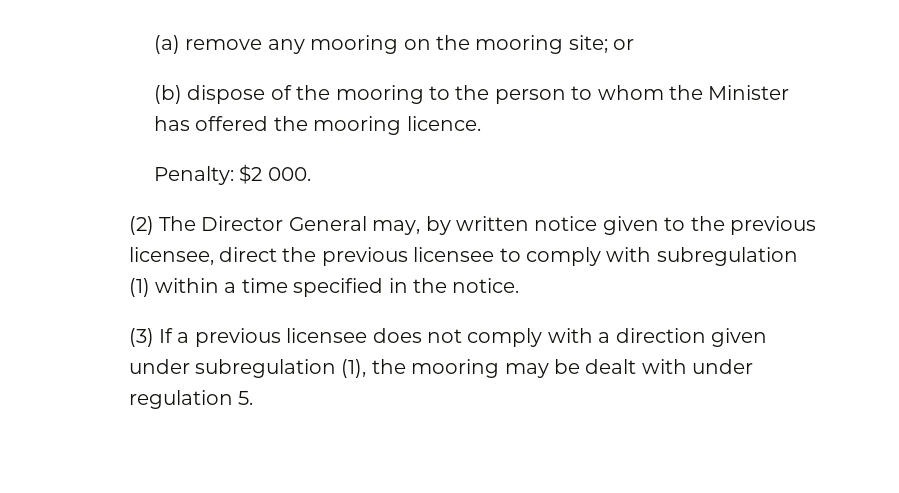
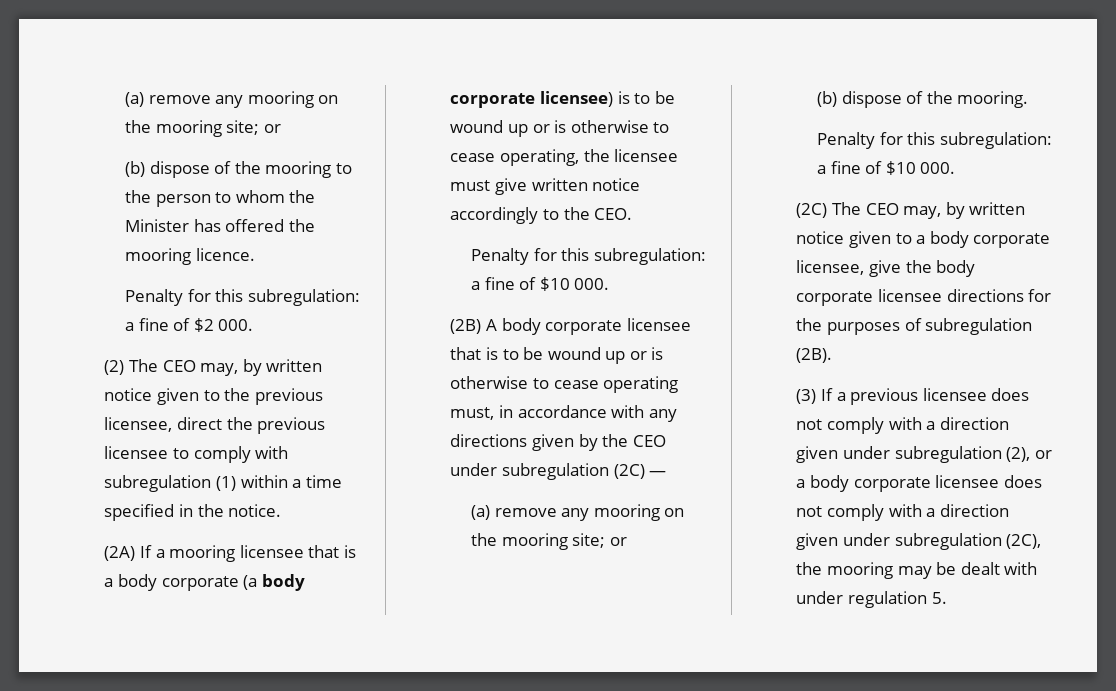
- Penalty: $2 000.
+ Penalty for this subregulation: a fine of $2 000.
- (2) The Director General may, by written notice given to the previous licensee, direct the previous licensee to comply with subregulation (1) within a time specified in the notice.
+ (2) The CEO may, by written notice given to the previous licensee, direct the previous licensee to comply with subregulation (1) within a time specified in the notice.
+ (2A) If a mooring licensee that is a body corporate (a body corporate licensee) is to be wound up or is otherwise to cease operating, the licensee must give written notice accordingly to the CEO.
+ Penalty for this subregulation: a fine of $10 000.
+ (2B) A body corporate licensee that is to be wound up or is otherwise to cease operating must, in accordance with any directions given by the CEO under subregulation (2C) —
+ (a) remove any mooring on the mooring site; or
+ (b) dispose of the mooring.
+ Penalty for this subregulation: a fine of $10 000.
+ (2C) The CEO may, by written notice given to a body corporate licensee, give the body corporate licensee directions for the purposes of subregulation (2B).
- (3) If a previous licensee does not comply with a direction given under subregulation (1), the mooring may be dealt with under regulation 5.
+ (3) If a previous licensee does not comply with a direction given under subregulation (2), or a body corporate licensee does not comply with a direction given under subregulation (2C), the mooring may be dealt with under regulation 5.

